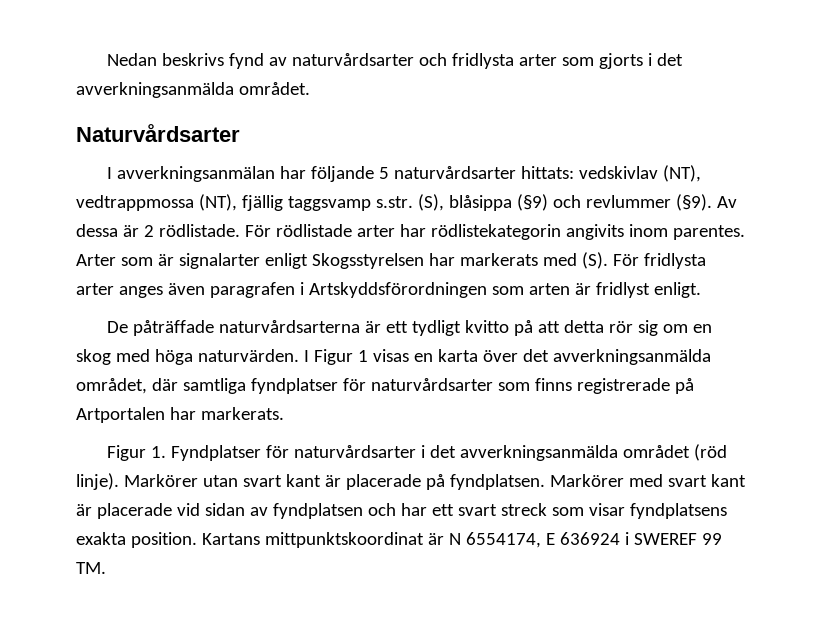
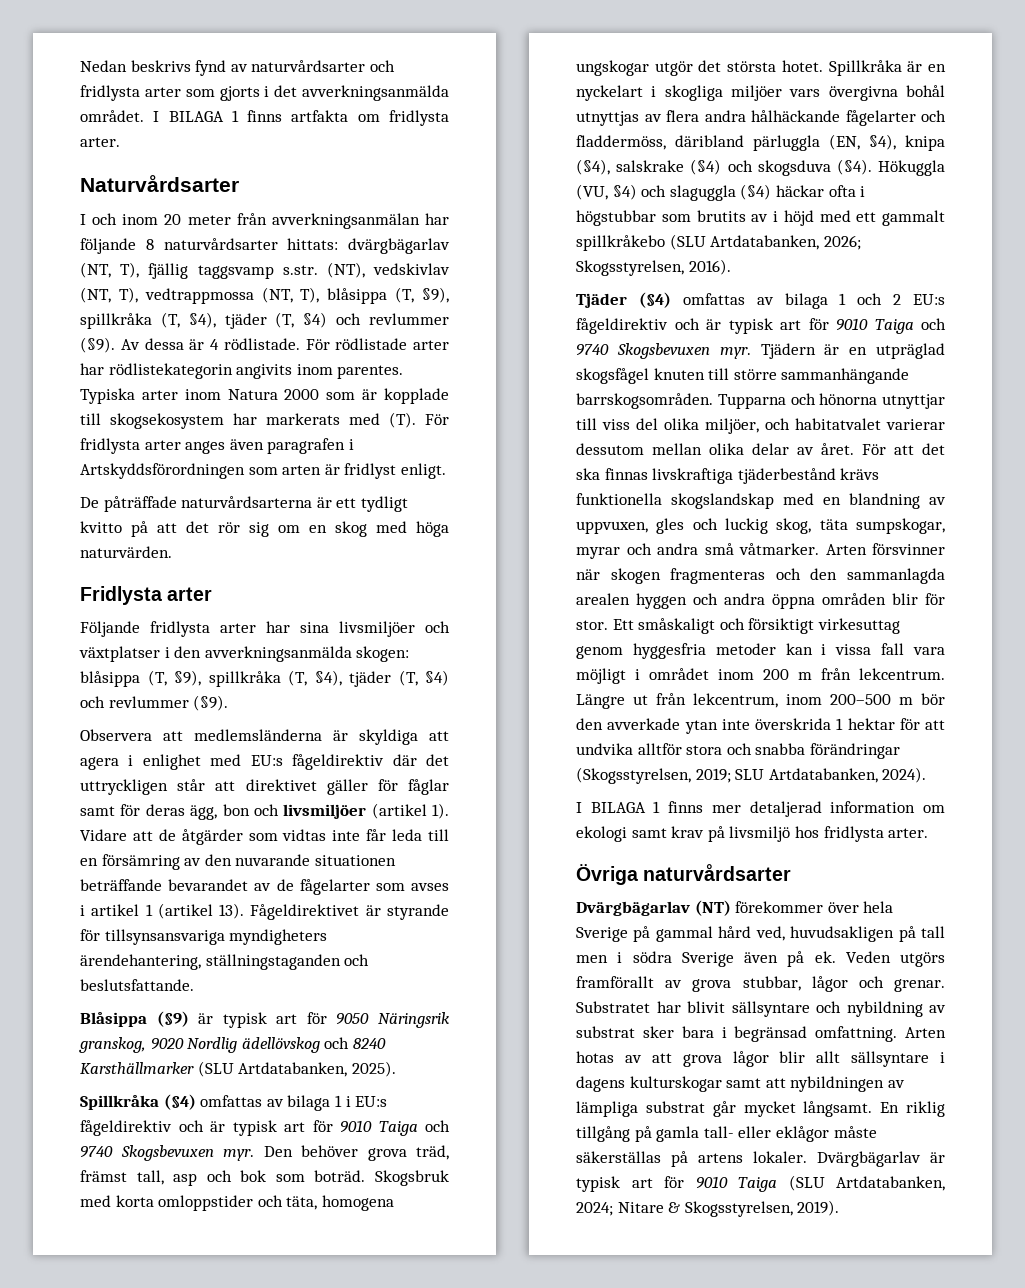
- Nedan beskrivs fynd av naturvårdsarter och fridlysta arter som gjorts i det avverkningsanmälda området.
+ Nedan beskrivs fynd av naturvårdsarter och fridlysta arter som gjorts i det avverkningsanmälda området. I BILAGA 1 finns artfakta om fridlysta arter.
  Naturvårdsarter
- I avverkningsanmälan har följande 5 naturvårdsarter hittats: vedskivlav (NT), vedtrappmossa (NT), fjällig taggsvamp s.str. (S), blåsippa (§9) och revlummer (§9).
+ I och inom 20 meter från avverkningsanmälan har följande 8 naturvårdsarter hittats: dvärgbägarlav (NT, T), fjällig taggsvamp s.str. (NT), vedskivlav (NT, T), vedtrappmossa (NT, T), blåsippa (T, §9), spillkråka (T, §4), tjäder (T, §4) och revlummer (§9).
- Av dessa är 2 rödlistade.
+ Av dessa är 4 rödlistade.
- Arter som är signalarter enligt Skogsstyrelsen har markerats med (S). För fridlysta arter anges även paragrafen i Artskyddsförordningen som arten är fridlyst enligt.
+ Typiska arter inom Natura 2000 som är kopplade till skogsekosystem har markerats med (T). För fridlysta arter anges även paragrafen i Artskyddsförordningen som arten är fridlyst enligt.
- De påträffade naturvårdsarterna är ett tydligt kvitto på att detta rör sig om en skog med höga naturvärden. I Figur 1 visas en karta över det avverkningsanmälda området, där samtliga fyndplatser för naturvårdsarter som finns registrerade på Artportalen har markerats.
- Figur 1. Fyndplatser för naturvårdsarter i det avverkningsanmälda området (röd linje). Markörer utan svart kant är placerade på fyndplatsen. Markörer med svart kant är placerade vid sidan av fyndplatsen och har ett svart streck som visar fyndplatsens exakta position. Kartans mittpunktskoordinat är N 6554174, E 636924 i SWEREF 99 TM.
+ De påträffade naturvårdsarterna är ett tydligt kvitto på att det rör sig om en skog med höga naturvärden.
+ Fridlysta arter
+ Följande fridlysta arter har sina livsmiljöer och växtplatser i den avverkningsanmälda skogen: blåsippa (T, §9), spillkråka (T, §4), tjäder (T, §4) och revlummer (§9).
+ Observera att medlemsländerna är skyldiga att agera i enlighet med EU:s fågeldirektiv där det uttryckligen står att direktivet gäller för fåglar samt för deras ägg, bon och livsmiljöer (artikel 1). Vidare att de åtgärder som vidtas inte får leda till en försämring av den nuvarande situationen beträffande bevarandet av de fågelarter som avses i artikel 1 (artikel 13). Fågeldirektivet är styrande för tillsynsansvariga myndigheters ärendehantering, ställningstaganden och beslutsfattande.
+ Blåsippa (§9) är typisk art för 9050 Näringsrik granskog, 9020 Nordlig ädellövskog och 8240 Karsthällmarker (SLU Artdatabanken, 2025).
+ Spillkråka (§4) omfattas av bilaga 1 i EU:s fågeldirektiv och är typisk art för 9010 Taiga och 9740 Skogsbevuxen myr. Den behöver grova träd, främst tall, asp och bok som boträd. Skogsbruk med korta omloppstider och täta, homogena ungskogar utgör det största hotet. Spillkråka är en nyckelart i skogliga miljöer vars övergivna bohål utnyttjas av flera andra hålhäckande fågelarter och fladdermöss, däribland pärluggla (EN, §4), knipa (§4), salskrake (§4) och skogsduva (§4). Hökuggla (VU, §4) och slaguggla (§4) häckar ofta i högstubbar som brutits av i höjd med ett gammalt spillkråkebo (SLU Artdatabanken, 2026; Skogsstyrelsen, 2016).
+ Tjäder (§4) omfattas av bilaga 1 och 2 EU:s fågeldirektiv och är typisk art för 9010 Taiga och 9740 Skogsbevuxen myr. Tjädern är en utpräglad skogsfågel knuten till större sammanhängande barrskogsområden. Tupparna och hönorna utnyttjar till viss del olika miljöer, och habitatvalet varierar dessutom mellan olika delar av året. För att det ska finnas livskraftiga tjäderbestånd krävs funktionella skogslandskap med en blandning av uppvuxen, gles och luckig skog, täta sumpskogar, myrar och andra små våtmarker. Arten försvinner när skogen fragmenteras och den sammanlagda arealen hyggen och andra öppna områden blir för stor. Ett småskaligt och försiktigt virkesuttag genom hyggesfria metoder kan i vissa fall vara möjligt i området inom 200 m från lekcentrum. Längre ut från lekcentrum, inom 200–500 m bör den avverkade ytan inte överskrida 1 hektar för att undvika alltför stora och snabba förändringar (Skogsstyrelsen, 2019; SLU Artdatabanken, 2024).
+ I BILAGA 1 finns mer detaljerad information om ekologi samt krav på livsmiljö hos fridlysta arter.
+ Övriga naturvårdsarter
+ Dvärgbägarlav (NT) förekommer över hela Sverige på gammal hård ved, huvudsakligen på tall men i södra Sverige även på ek. Veden utgörs framförallt av grova stubbar, lågor och grenar. Substratet har blivit sällsyntare och nybildning av substrat sker bara i begränsad omfattning. Arten hotas av att grova lågor blir allt sällsyntare i dagens kulturskogar samt att nybildningen av lämpliga substrat går mycket långsamt. En riklig tillgång på gamla tall- eller eklågor måste säkerställas på artens lokaler. Dvärgbägarlav är typisk art för 9010 Taiga (SLU Artdatabanken, 2024; Nitare & Skogsstyrelsen, 2019).

